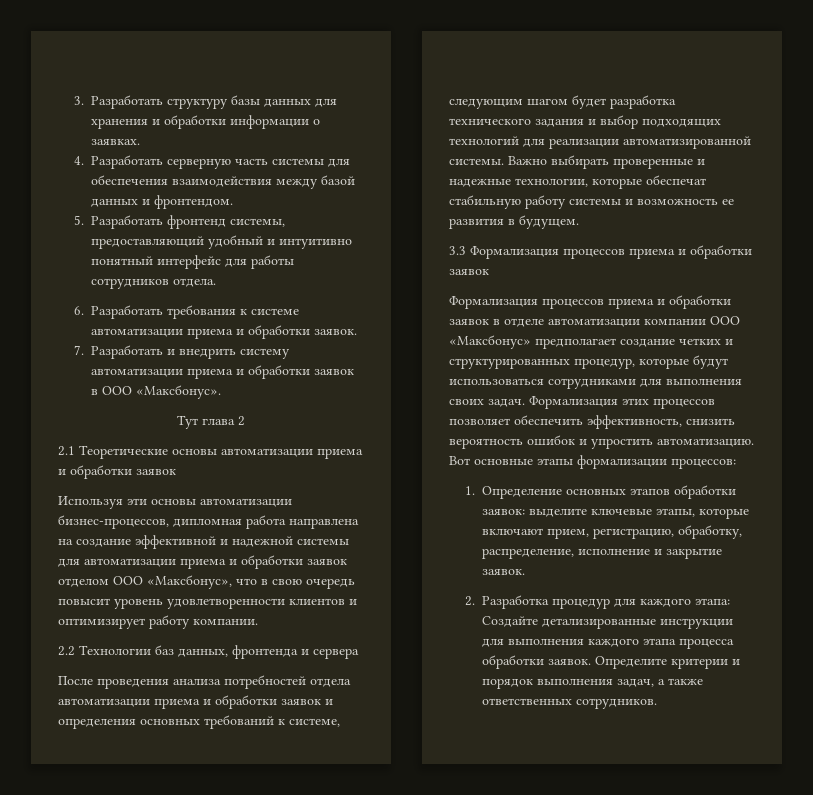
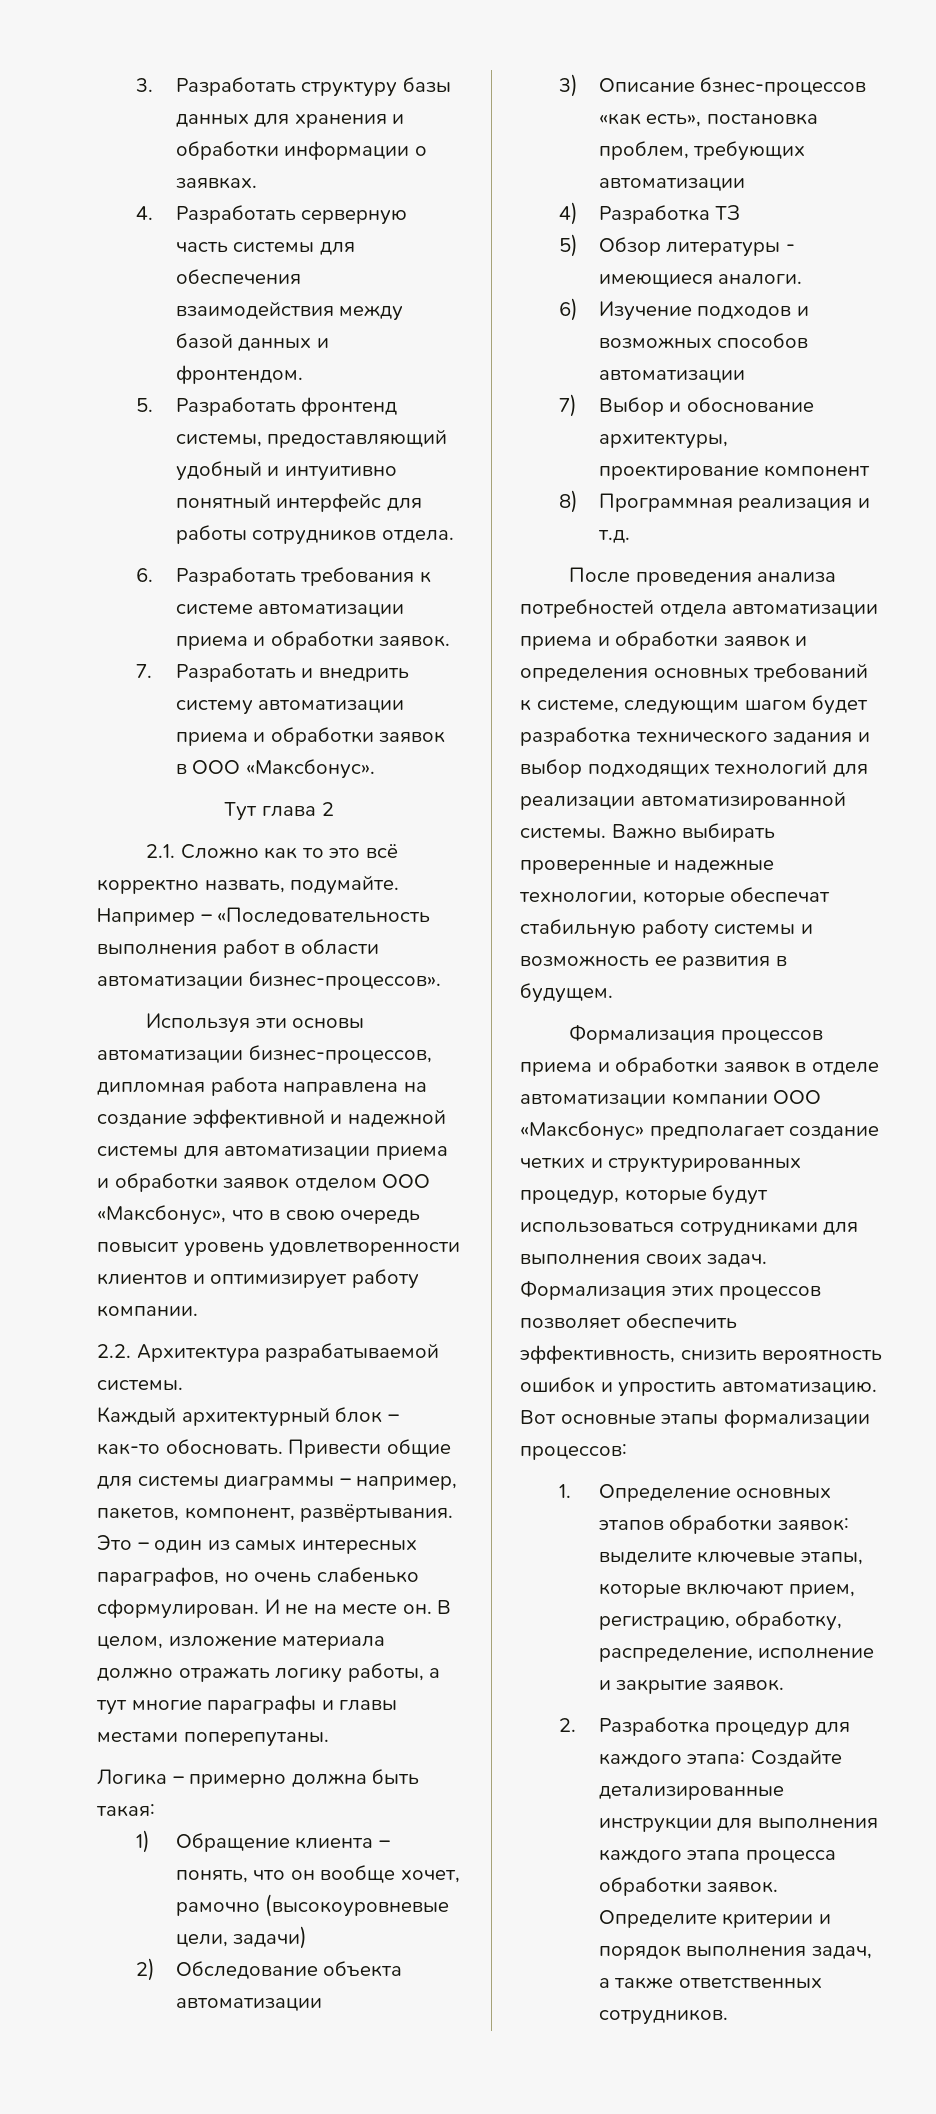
- 2.1 Теоретические основы автоматизации приема и обработки заявок
+ 2.1. Сложно как то это всё корректно назвать, подумайте. Например – «Последовательность выполнения работ в области автоматизации бизнес-процессов».
- 2.2 Технологии баз данных, фронтенда и сервера
+ 2.2. Архитектура разрабатываемой системы.
+ Каждый архитектурный блок – как-то обосновать. Привести общие для системы диаграммы – например, пакетов, компонент, развёртывания. Это – один из самых интересных параграфов, но очень слабенько сформулирован. И не на месте он. В целом, изложение материала должно отражать логику работы, а тут многие параграфы и главы местами поперепутаны.
+ Логика – примерно должна быть такая:
+ 1) Обращение клиента – понять, что он вообще хочет, рамочно (высокоуровневые цели, задачи)
+ 2) Обследование объекта автоматизации
+ 3) Описание бзнес-процессов «как есть», постановка проблем, требующих автоматизации
+ 4) Разработка ТЗ
+ 5) Обзор литературы - имеющиеся аналоги.
+ 6) Изучение подходов и возможных способов автоматизации
+ 7) Выбор и обоснование архитектуры, проектирование компонент
+ 8) Программная реализация и т.д.
- 3.3 Формализация процессов приема и обработки заявок

